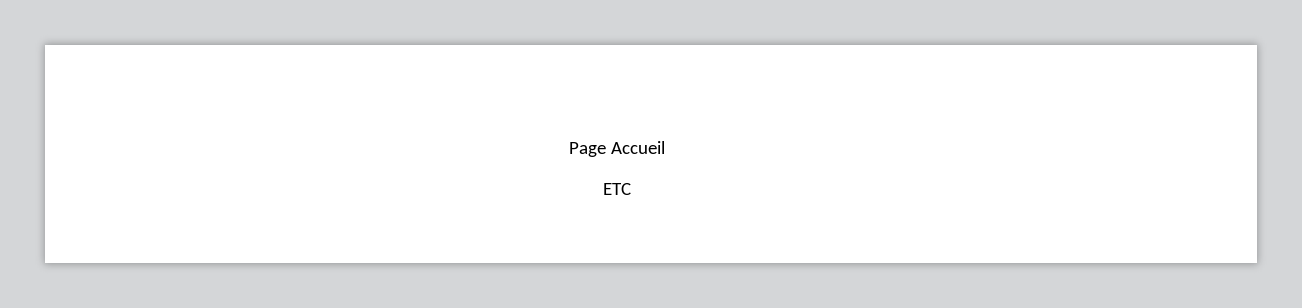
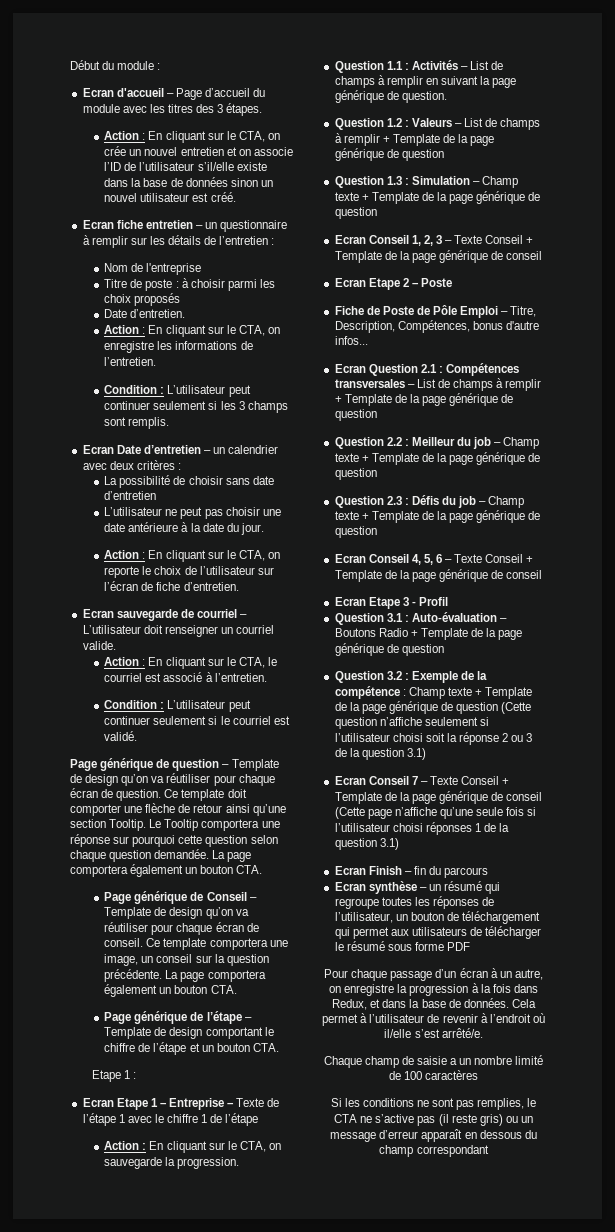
- Page Accueil
- ETC
+ Début du module :
+ Ecran d'accueil – Page d’accueil du module avec les titres des 3 étapes.
+ Action : En cliquant sur le CTA, on crée un nouvel entretien et on associe l’ID de l’utilisateur s’il/elle existe dans la base de données sinon un nouvel utilisateur est créé.
+ Ecran fiche entretien – un questionnaire à remplir sur les détails de l’entretien :
+ Nom de l'entreprise
+ Titre de poste : à choisir parmi les choix proposés
+ Date d’entretien.
+ Action : En cliquant sur le CTA, on enregistre les informations de l’entretien.
+ Condition : L’utilisateur peut continuer seulement si les 3 champs sont remplis.
+ Ecran Date d’entretien – un calendrier avec deux critères :
+ La possibilité de choisir sans date d’entretien
+ L’utilisateur ne peut pas choisir une date antérieure à la date du jour.
+ Action : En cliquant sur le CTA, on reporte le choix de l’utilisateur sur l’écran de fiche d’entretien.
+ Ecran sauvegarde de courriel – L’utilisateur doit renseigner un courriel valide.
+ Action : En cliquant sur le CTA, le courriel est associé à l’entretien.
+ Condition : L’utilisateur peut continuer seulement si le courriel est validé.
+ Page générique de question – Template de design qu’on va réutiliser pour chaque écran de question. Ce template doit comporter une flèche de retour ainsi qu’une section Tooltip. Le Tooltip comportera une réponse sur pourquoi cette question selon chaque question demandée. La page comportera également un bouton CTA.
+ Page générique de Conseil – Template de design qu’on va réutiliser pour chaque écran de conseil. Ce template comportera une image, un conseil sur la question précédente. La page comportera également un bouton CTA.
+ Page générique de l’étape – Template de design comportant le chiffre de l’étape et un bouton CTA.
+ Etape 1 :
+ Ecran Etape 1 – Entreprise – Texte de l’étape 1 avec le chiffre 1 de l’étape
+ Action : En cliquant sur le CTA, on sauvegarde la progression.
+ Question 1.1 : Activités – List de champs à remplir en suivant la page générique de question.
+ Question 1.2 : Valeurs – List de champs à remplir + Template de la page générique de question
+ Question 1.3 : Simulation – Champ texte + Template de la page générique de question
+ Ecran Conseil 1, 2, 3 – Texte Conseil + Template de la page générique de conseil
+ Ecran Etape 2 – Poste
+ Fiche de Poste de Pôle Emploi – Titre, Description, Compétences, bonus d'autre infos...
+ Ecran Question 2.1 : Compétences transversales – List de champs à remplir + Template de la page générique de question
+ Question 2.2 : Meilleur du job – Champ texte + Template de la page générique de question
+ Question 2.3 : Défis du job – Champ texte + Template de la page générique de question
+ Ecran Conseil 4, 5, 6 – Texte Conseil + Template de la page générique de conseil
+ Ecran Etape 3 - Profil
+ Question 3.1 : Auto-évaluation – Boutons Radio + Template de la page générique de question
+ Question 3.2 : Exemple de la compétence : Champ texte + Template de la page générique de question (Cette question n’affiche seulement si l’utilisateur choisi soit la réponse 2 ou 3 de la question 3.1)
+ Ecran Conseil 7 – Texte Conseil + Template de la page générique de conseil (Cette page n’affiche qu’une seule fois si l’utilisateur choisi réponses 1 de la question 3.1)
+ Ecran Finish – fin du parcours
+ Ecran synthèse – un résumé qui regroupe toutes les réponses de l’utilisateur, un bouton de téléchargement qui permet aux utilisateurs de télécharger le résumé sous forme PDF
+ Pour chaque passage d’un écran à un autre, on enregistre la progression à la fois dans Redux, et dans la base de données. Cela permet à l’utilisateur de revenir à l’endroit où il/elle s’est arrêté/e.
+ Chaque champ de saisie a un nombre limité de 100 caractères
+ Si les conditions ne sont pas remplies, le CTA ne s’active pas (il reste gris) ou un message d’erreur apparaît en dessous du champ correspondant

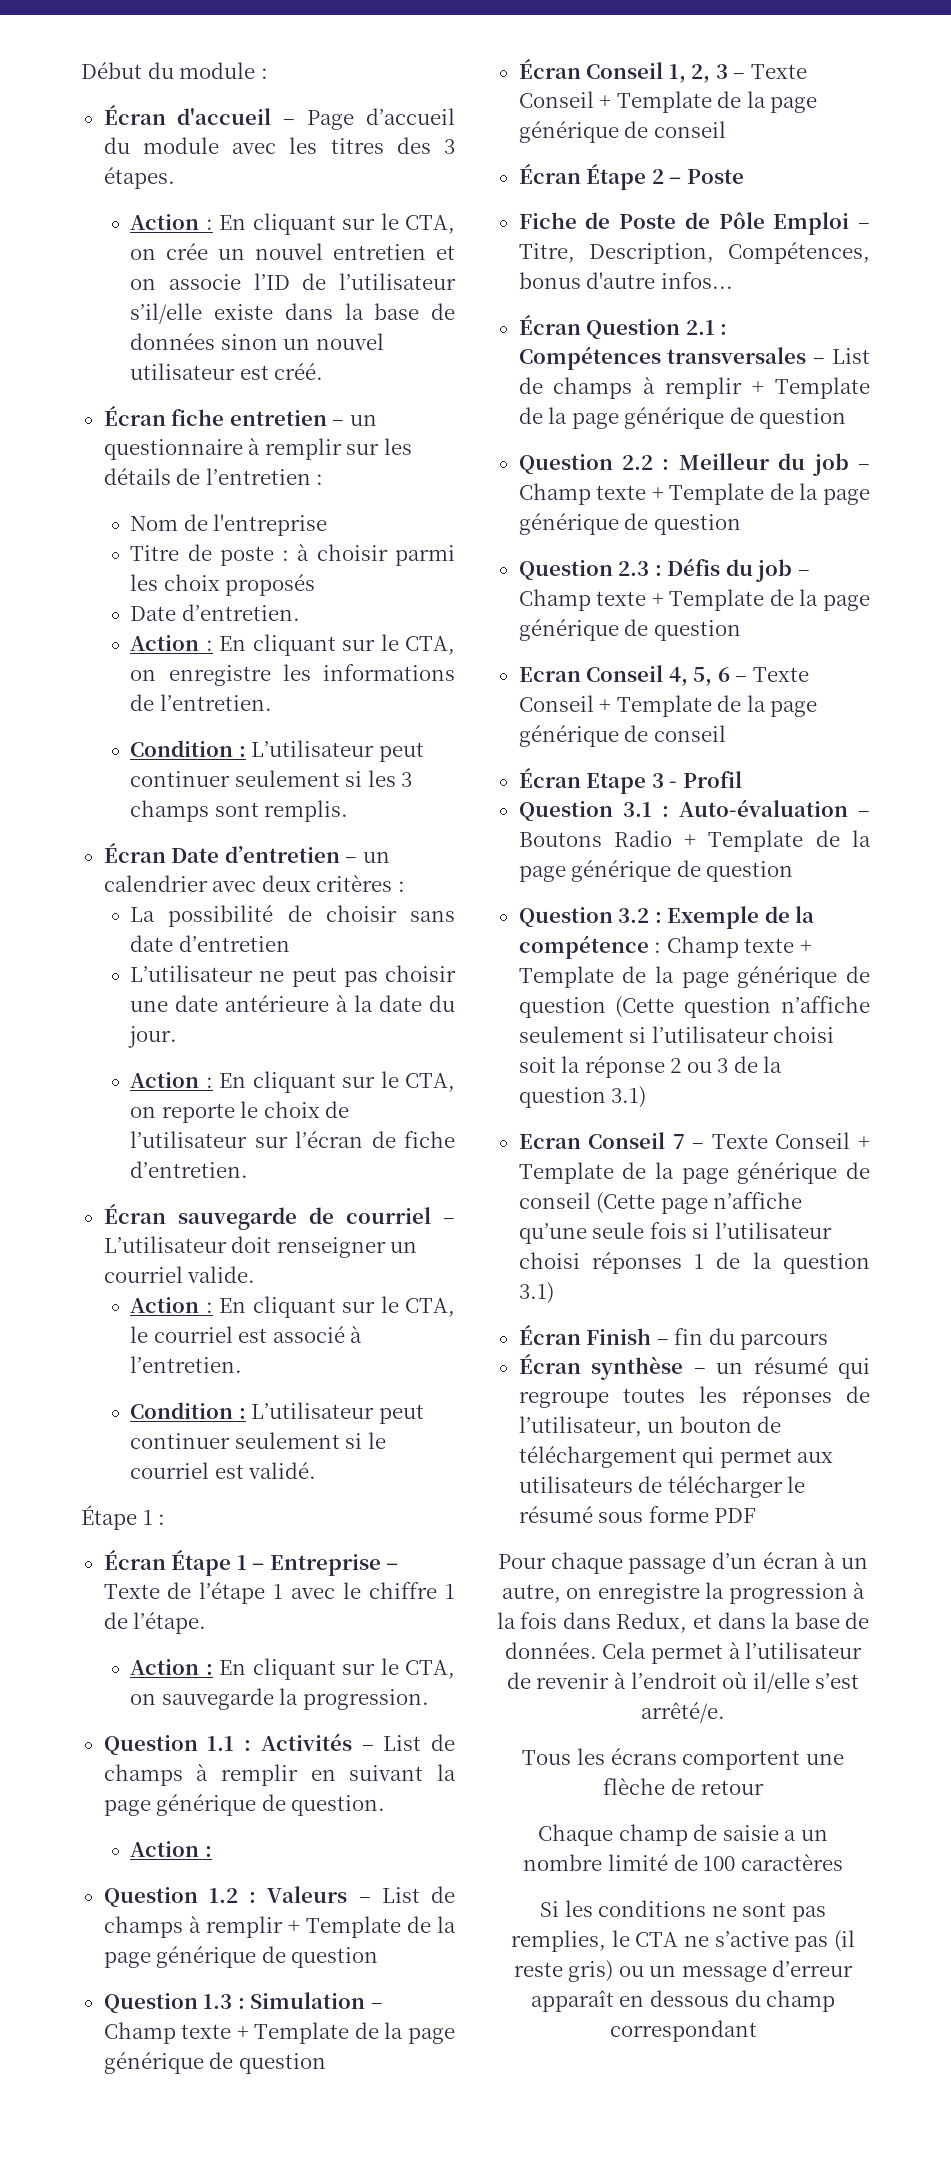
- Ecran d'accueil – Page d’accueil du module avec les titres des 3 étapes.
+ Écran d'accueil – Page d’accueil du module avec les titres des 3 étapes.
- Ecran fiche entretien – un questionnaire à remplir sur les détails de l’entretien :
+ Écran fiche entretien – un questionnaire à remplir sur les détails de l’entretien :
- Ecran Date d’entretien – un calendrier avec deux critères :
+ Écran Date d’entretien – un calendrier avec deux critères :
- Ecran sauvegarde de courriel – L’utilisateur doit renseigner un courriel valide.
+ Écran sauvegarde de courriel – L’utilisateur doit renseigner un courriel valide.
- Page générique de question – Template de design qu’on va réutiliser pour chaque écran de question. Ce template doit comporter une flèche de retour ainsi qu’une section Tooltip. Le Tooltip comportera une réponse sur pourquoi cette question selon chaque question demandée. La page comportera également un bouton CTA.
- Page générique de Conseil – Template de design qu’on va réutiliser pour chaque écran de conseil. Ce template comportera une image, un conseil sur la question précédente. La page comportera également un bouton CTA.
- Page générique de l’étape – Template de design comportant le chiffre de l’étape et un bouton CTA.
- Etape 1 :
+ Étape 1 :
- Ecran Etape 1 – Entreprise – Texte de l’étape 1 avec le chiffre 1 de l’étape
+ Écran Étape 1 – Entreprise – Texte de l’étape 1 avec le chiffre 1 de l’étape.
  Question 1.1 : Activités – List de champs à remplir en suivant la page générique de question.
+ Action :
- Ecran Conseil 1, 2, 3 – Texte Conseil + Template de la page générique de conseil
+ Écran Conseil 1, 2, 3 – Texte Conseil + Template de la page générique de conseil
- Ecran Etape 2 – Poste
+ Écran Étape 2 – Poste
- Ecran Question 2.1 : Compétences transversales – List de champs à remplir + Template de la page générique de question
+ Écran Question 2.1 : Compétences transversales – List de champs à remplir + Template de la page générique de question
- Ecran Etape 3 - Profil
+ Écran Etape 3 - Profil
- Ecran Finish – fin du parcours
+ Écran Finish – fin du parcours
- Ecran synthèse – un résumé qui regroupe toutes les réponses de l’utilisateur, un bouton de téléchargement qui permet aux utilisateurs de télécharger le résumé sous forme PDF
+ Écran synthèse – un résumé qui regroupe toutes les réponses de l’utilisateur, un bouton de téléchargement qui permet aux utilisateurs de télécharger le résumé sous forme PDF
+ Tous les écrans comportent une flèche de retour

